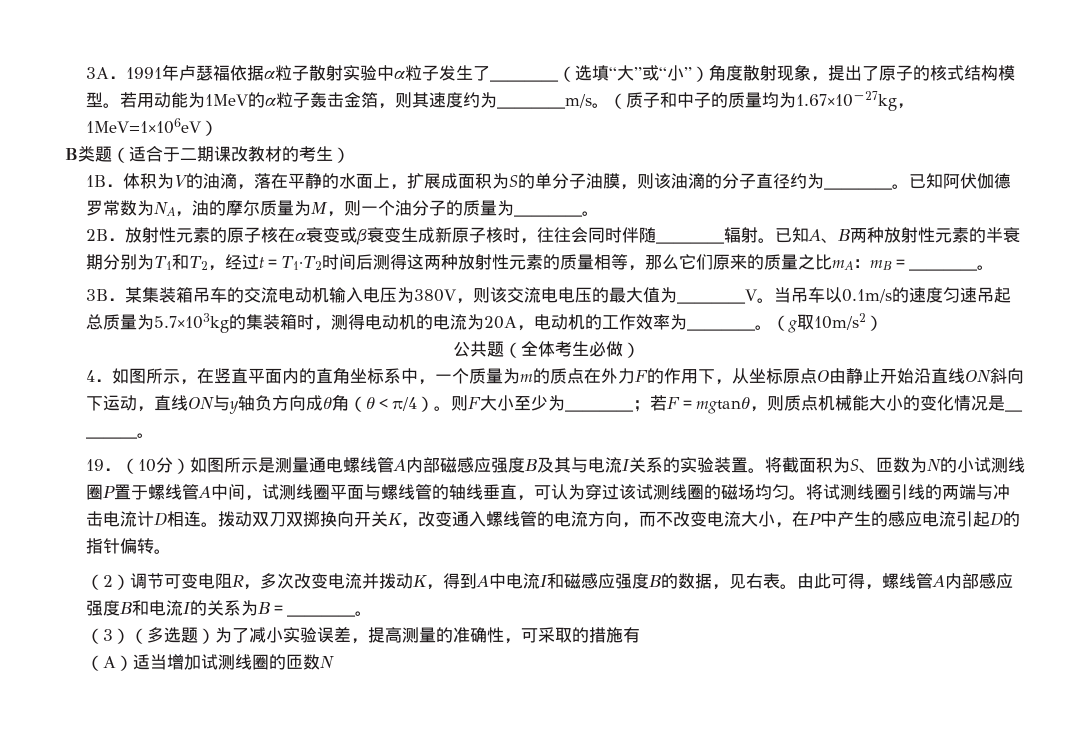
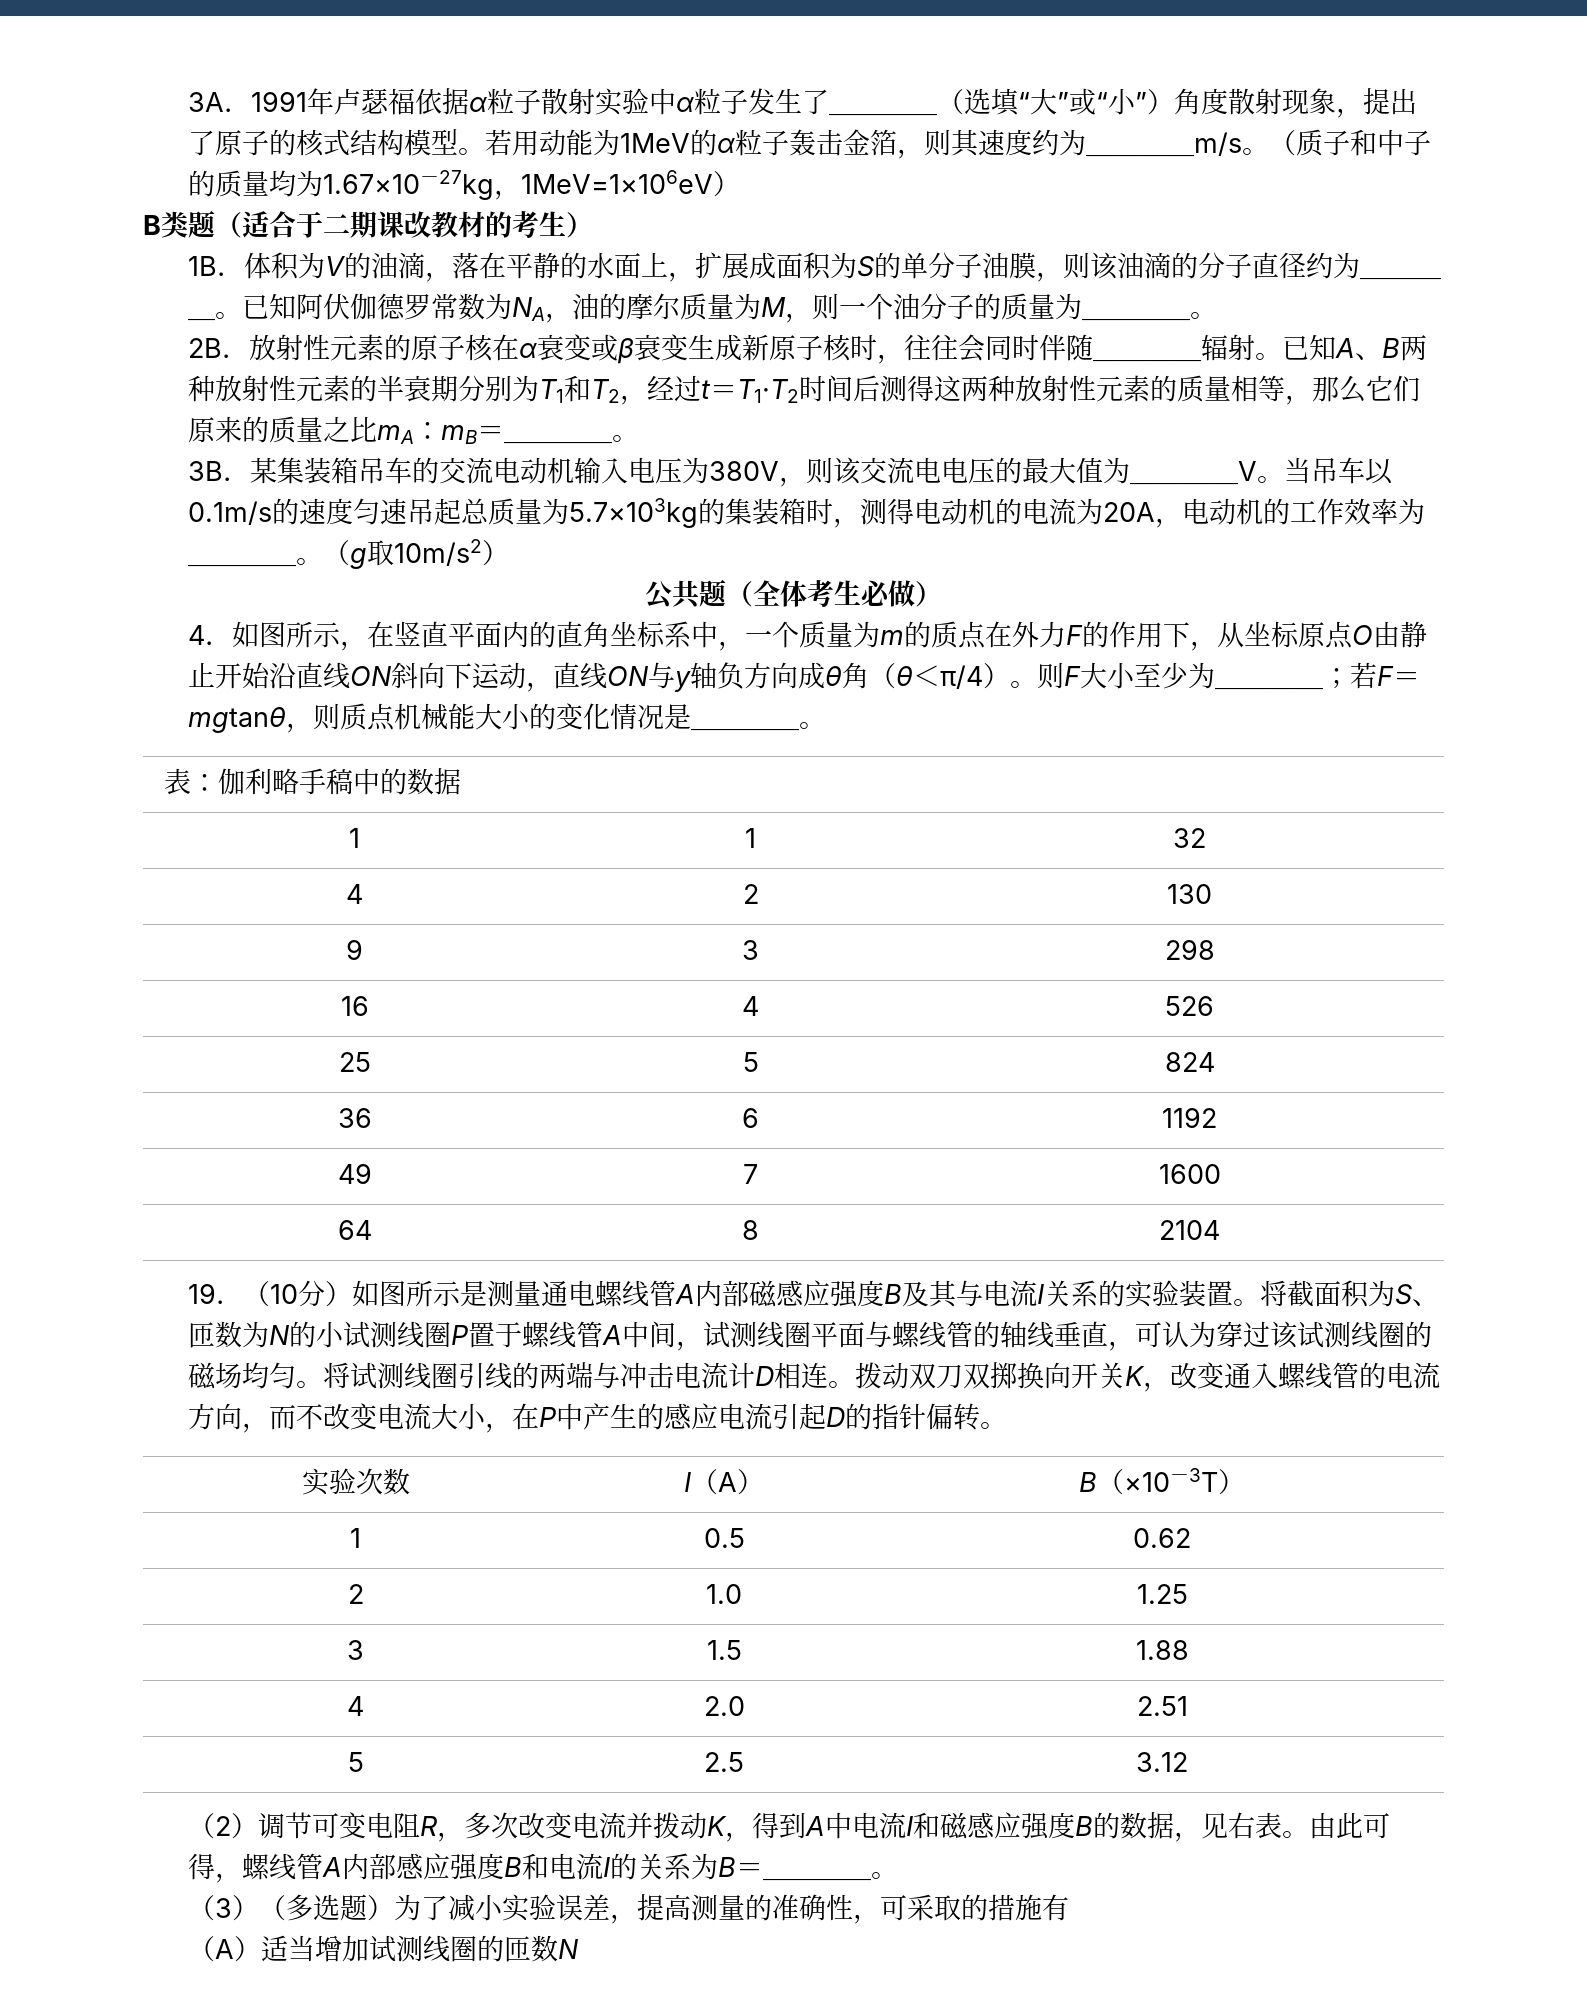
+ 表：伽利略手稿中的数据
+ 1 | 1 | 32
+ 4 | 2 | 130
+ 9 | 3 | 298
+ 16 | 4 | 526
+ 25 | 5 | 824
+ 36 | 6 | 1192
+ 49 | 7 | 1600
+ 64 | 8 | 2104
+ 实验次数 | I（A） | B（×10－3T）
+ 1 | 0.5 | 0.62
+ 2 | 1.0 | 1.25
+ 3 | 1.5 | 1.88
+ 4 | 2.0 | 2.51
+ 5 | 2.5 | 3.12

